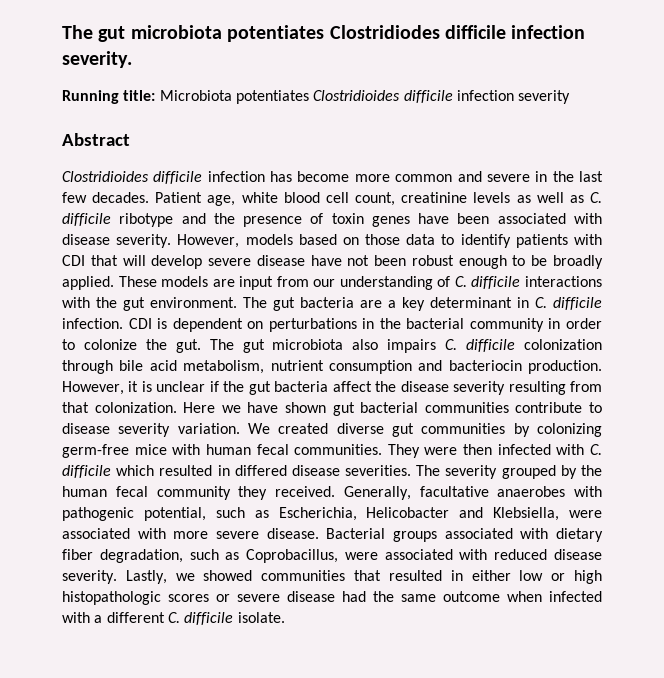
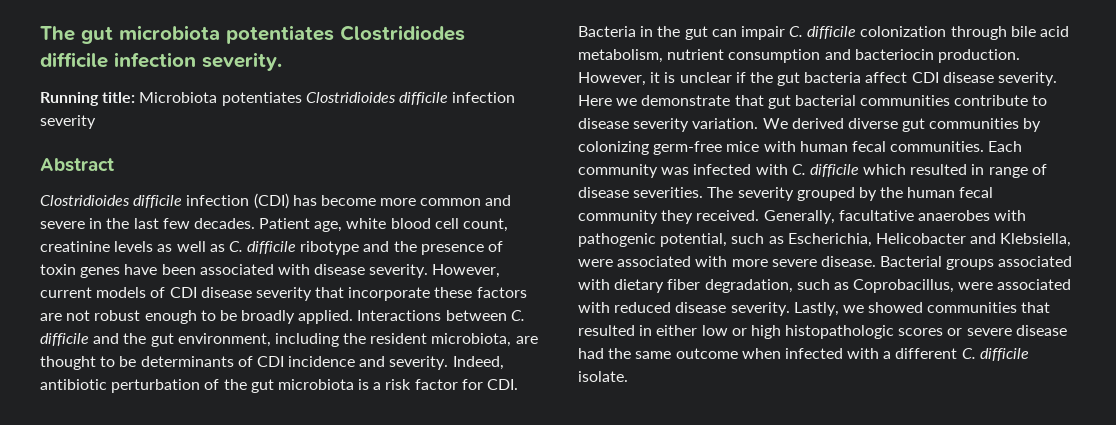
- Clostridioides difficile infection has become more common and severe in the last few decades.
+ Clostridioides difficile infection (CDI) has become more common and severe in the last few decades.
- However, models based on those data to identify patients with CDI that will develop severe disease have not been robust enough to be broadly applied.
+ However, current models of CDI disease severity that incorporate these factors are not robust enough to be broadly applied.
- These models are input from our understanding of C. difficile interactions with the gut environment. The gut bacteria are a key determinant in C. difficile infection. CDI is dependent on perturbations in the bacterial community in order to colonize the gut. The gut microbiota also impairs C. difficile colonization through bile acid metabolism, nutrient consumption and bacteriocin production.
+ Interactions between C. difficile and the gut environment, including the resident microbiota, are thought to be determinants of CDI incidence and severity. Indeed, antibiotic perturbation of the gut microbiota is a risk factor for CDI. Bacteria in the gut can impair C. difficile colonization through bile acid metabolism, nutrient consumption and bacteriocin production.
- However, it is unclear if the gut bacteria affect the disease severity resulting from that colonization. Here we have shown gut bacterial communities contribute to disease severity variation.
+ However, it is unclear if the gut bacteria affect CDI disease severity. Here we demonstrate that gut bacterial communities contribute to disease severity variation.
- We created diverse gut communities by colonizing germ-free mice with human fecal communities.
+ We derived diverse gut communities by colonizing germ-free mice with human fecal communities.
- They were then infected with C. difficile which resulted in differed disease severities.
+ Each community was infected with C. difficile which resulted in range of disease severities.

